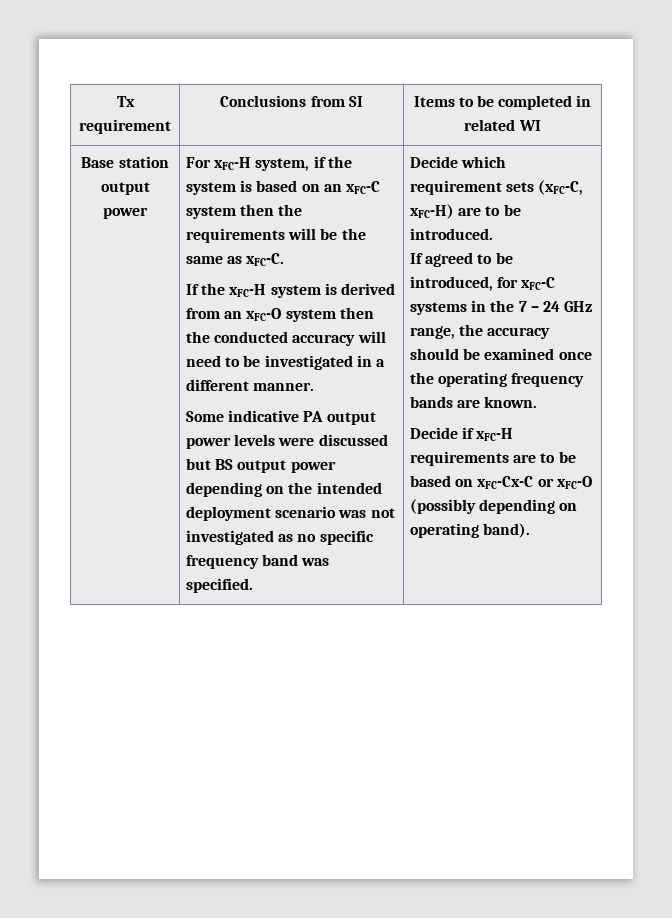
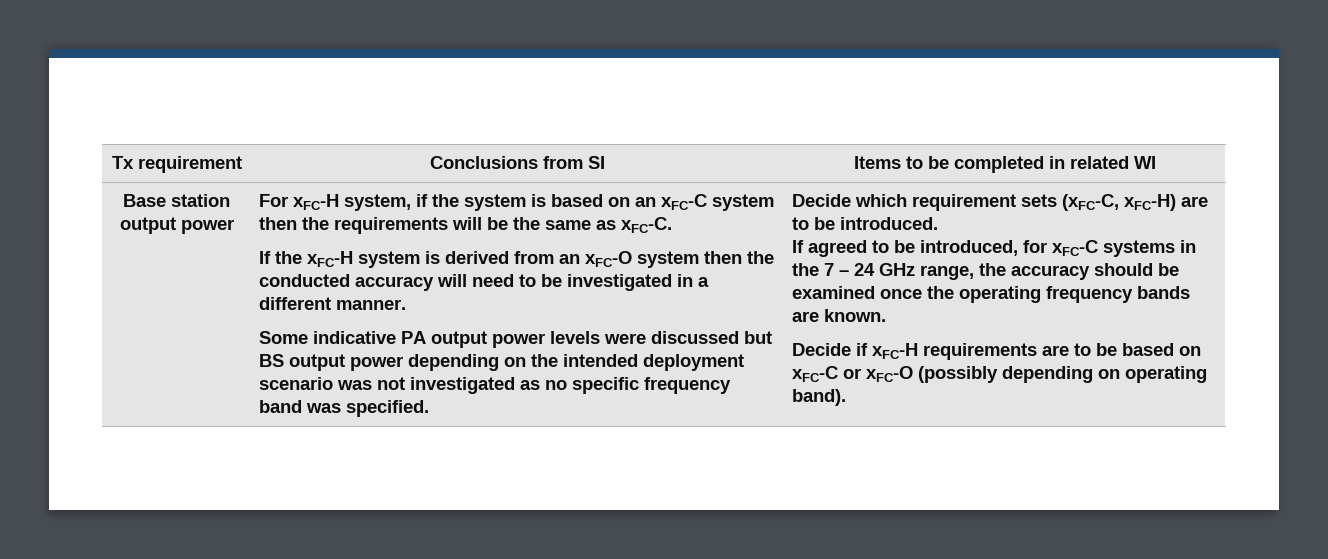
- Decide if xFC-H requirements are to be based on xFC-Cx-C or xFC-O (possibly depending on operating band).
+ Decide if xFC-H requirements are to be based on xFC-C or xFC-O (possibly depending on operating band).

